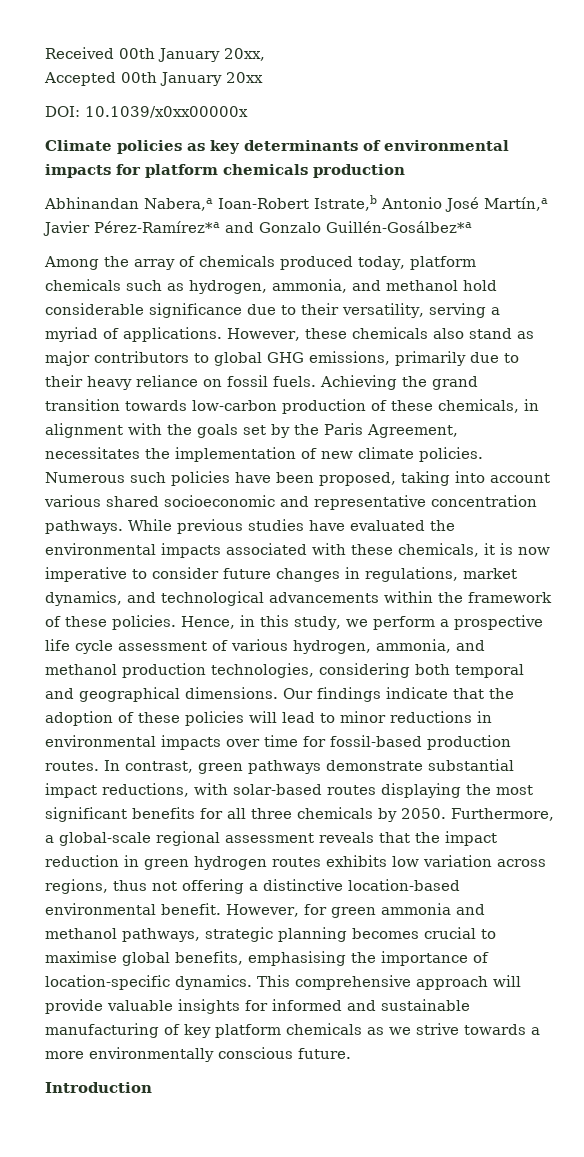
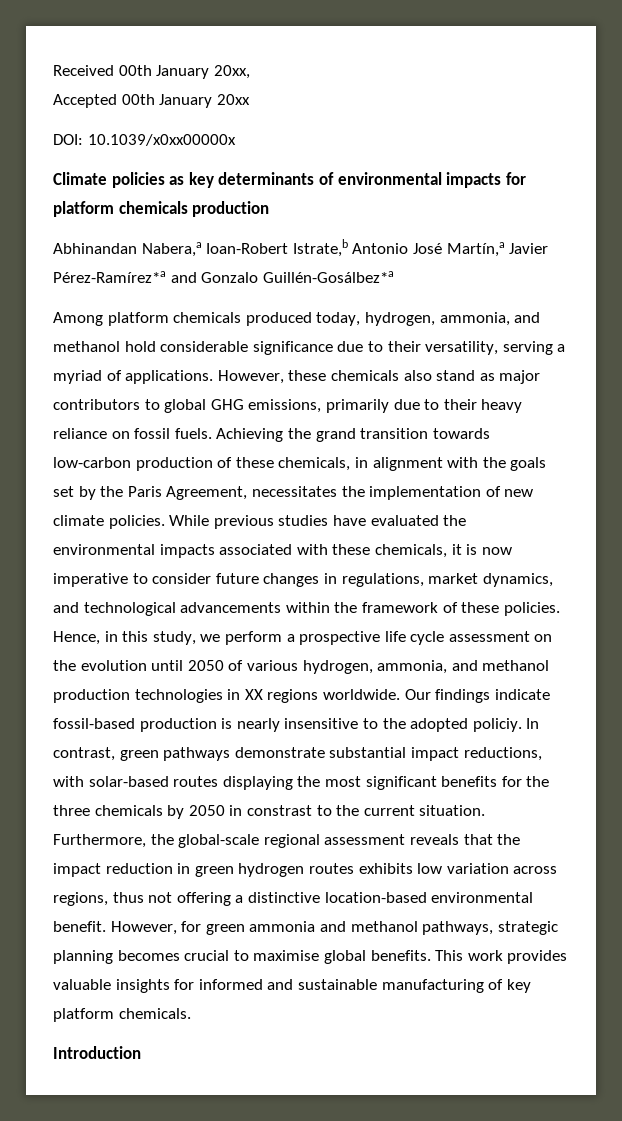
- Among the array of chemicals produced today, platform chemicals such as hydrogen, ammonia, and methanol hold considerable significance due to their versatility, serving a myriad of applications.
+ Among platform chemicals produced today, hydrogen, ammonia, and methanol hold considerable significance due to their versatility, serving a myriad of applications.
- Numerous such policies have been proposed, taking into account various shared socioeconomic and representative concentration pathways.
- Hence, in this study, we perform a prospective life cycle assessment of various hydrogen, ammonia, and methanol production technologies, considering both temporal and geographical dimensions. Our findings indicate that the adoption of these policies will lead to minor reductions in environmental impacts over time for fossil-based production routes.
+ Hence, in this study, we perform a prospective life cycle assessment on the evolution until 2050 of various hydrogen, ammonia, and methanol production technologies in XX regions worldwide. Our findings indicate fossil-based production is nearly insensitive to the adopted policiy.
- In contrast, green pathways demonstrate substantial impact reductions, with solar-based routes displaying the most significant benefits for all three chemicals by 2050. Furthermore, a global-scale regional assessment reveals that the impact reduction in green hydrogen routes exhibits low variation across regions, thus not offering a distinctive location-based environmental benefit.
+ In contrast, green pathways demonstrate substantial impact reductions, with solar-based routes displaying the most significant benefits for the three chemicals by 2050 in constrast to the current situation. Furthermore, the global-scale regional assessment reveals that the impact reduction in green hydrogen routes exhibits low variation across regions, thus not offering a distinctive location-based environmental benefit.
- However, for green ammonia and methanol pathways, strategic planning becomes crucial to maximise global benefits, emphasising the importance of location-specific dynamics. This comprehensive approach will provide valuable insights for informed and sustainable manufacturing of key platform chemicals as we strive towards a more environmentally conscious future.
+ However, for green ammonia and methanol pathways, strategic planning becomes crucial to maximise global benefits. This work provides valuable insights for informed and sustainable manufacturing of key platform chemicals.

